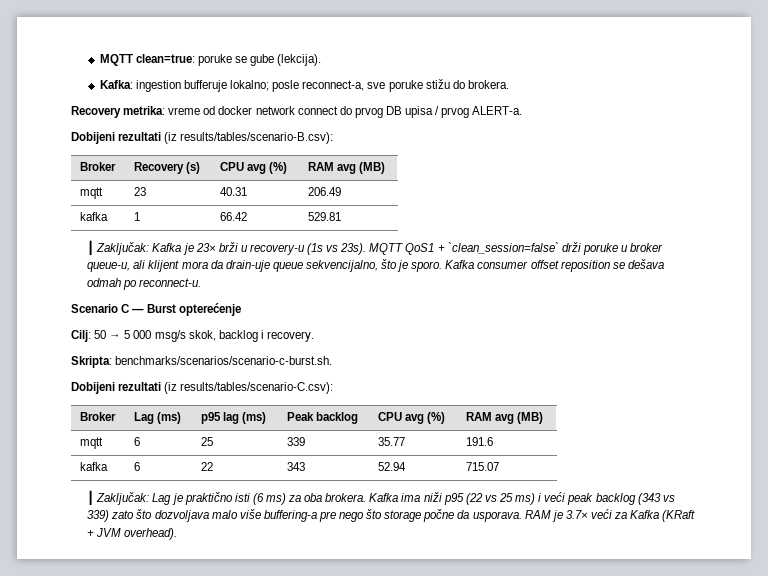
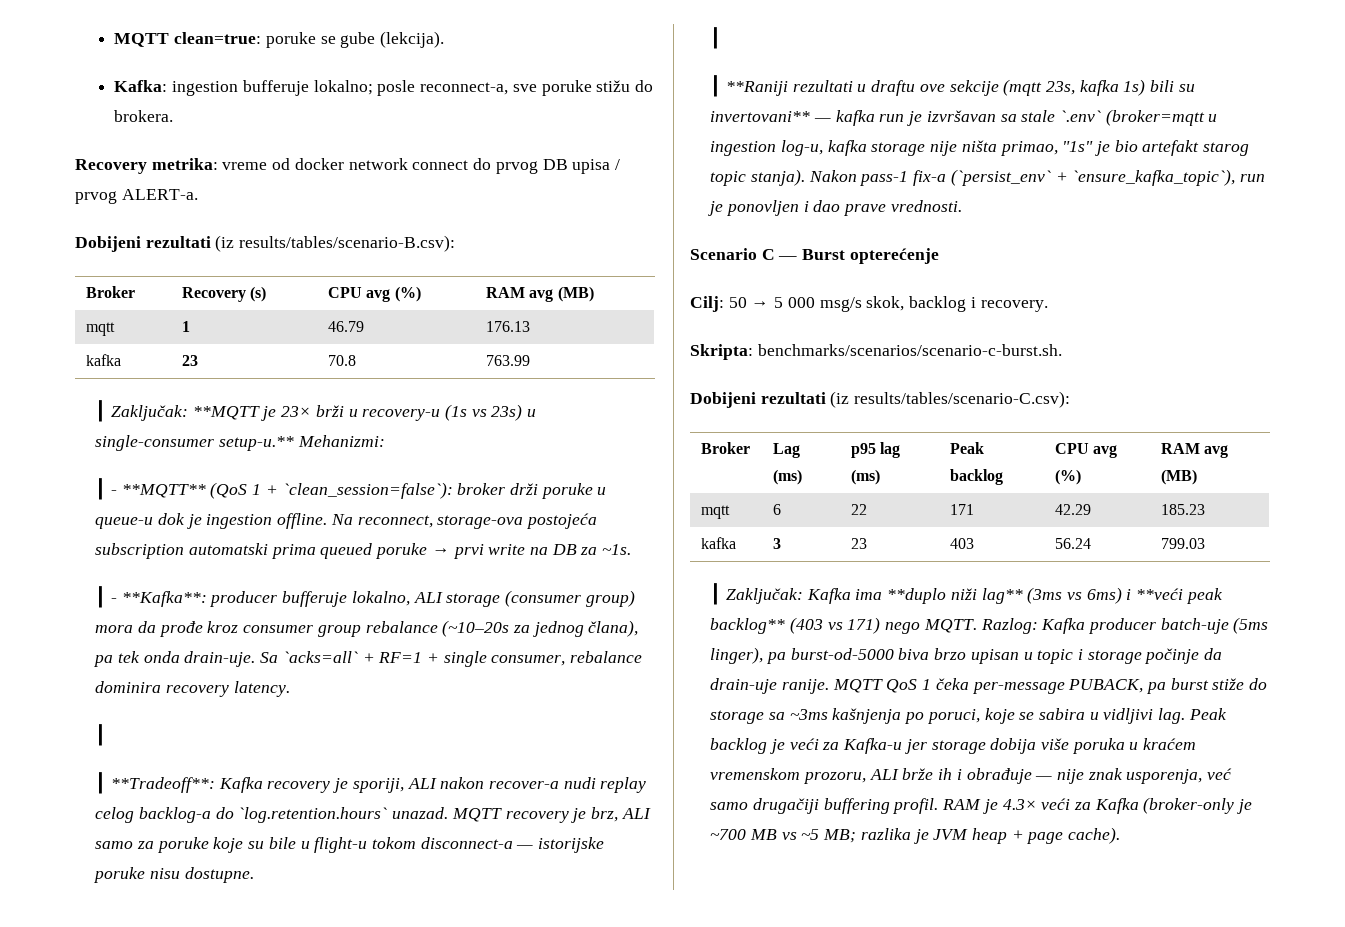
- mqtt | 23 | 40.31 | 206.49
- kafka | 1 | 66.42 | 529.81
- ┃ Zaključak: Kafka je 23× brži u recovery-u (1s vs 23s). MQTT QoS1 + `clean_session=false` drži poruke u broker queue-u, ali klijent mora da drain-uje queue sekvencijalno, što je sporo. Kafka consumer offset reposition se dešava odmah po reconnect-u.
+ mqtt | 1 | 46.79 | 176.13
+ kafka | 23 | 70.8 | 763.99
+ ┃ Zaključak: **MQTT je 23× brži u recovery-u (1s vs 23s) u single-consumer setup-u.** Mehanizmi:
+ ┃ - **MQTT** (QoS 1 + `clean_session=false`): broker drži poruke u queue-u dok je ingestion offline. Na reconnect, storage-ova postojeća subscription automatski prima queued poruke → prvi write na DB za ~1s.
+ ┃ - **Kafka**: producer bufferuje lokalno, ALI storage (consumer group) mora da prođe kroz consumer group rebalance (~10–20s za jednog člana), pa tek onda drain-uje. Sa `acks=all` + RF=1 + single consumer, rebalance dominira recovery latency.
+ ┃
+ ┃ **Tradeoff**: Kafka recovery je sporiji, ALI nakon recover-a nudi replay celog backlog-a do `log.retention.hours` unazad. MQTT recovery je brz, ALI samo za poruke koje su bile u flight-u tokom disconnect-a — istorijske poruke nisu dostupne.
+ ┃
+ ┃ **Raniji rezultati u draftu ove sekcije (mqtt 23s, kafka 1s) bili su invertovani** — kafka run je izvršavan sa stale `.env` (broker=mqtt u ingestion log-u, kafka storage nije ništa primao, "1s" je bio artefakt starog topic stanja). Nakon pass-1 fix-a (`persist_env` + `ensure_kafka_topic`), run je ponovljen i dao prave vrednosti.
- mqtt | 6 | 25 | 339 | 35.77 | 191.6
- kafka | 6 | 22 | 343 | 52.94 | 715.07
- ┃ Zaključak: Lag je praktično isti (6 ms) za oba brokera. Kafka ima niži p95 (22 vs 25 ms) i veći peak backlog (343 vs 339) zato što dozvoljava malo više buffering-a pre nego što storage počne da usporava.
+ mqtt | 6 | 22 | 171 | 42.29 | 185.23
+ kafka | 3 | 23 | 403 | 56.24 | 799.03
+ ┃ Zaključak: Kafka ima **duplo niži lag** (3ms vs 6ms) i **veći peak backlog** (403 vs 171) nego MQTT. Razlog: Kafka producer batch-uje (5ms linger), pa burst-od-5000 biva brzo upisan u topic i storage počinje da drain-uje ranije. MQTT QoS 1 čeka per-message PUBACK, pa burst stiže do storage sa ~3ms kašnjenja po poruci, koje se sabira u vidljivi lag. Peak backlog je veći za Kafka-u jer storage dobija više poruka u kraćem vremenskom prozoru, ALI brže ih i obrađuje — nije znak usporenja, već samo drugačiji buffering profil.
- RAM je 3.7× veći za Kafka (KRaft + JVM overhead).
+ RAM je 4.3× veći za Kafka (broker-only je ~700 MB vs ~5 MB; razlika je JVM heap + page cache).

